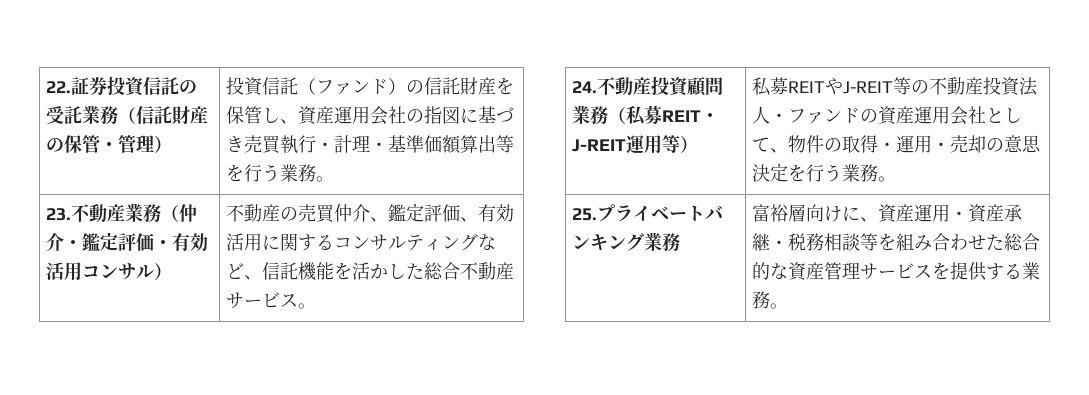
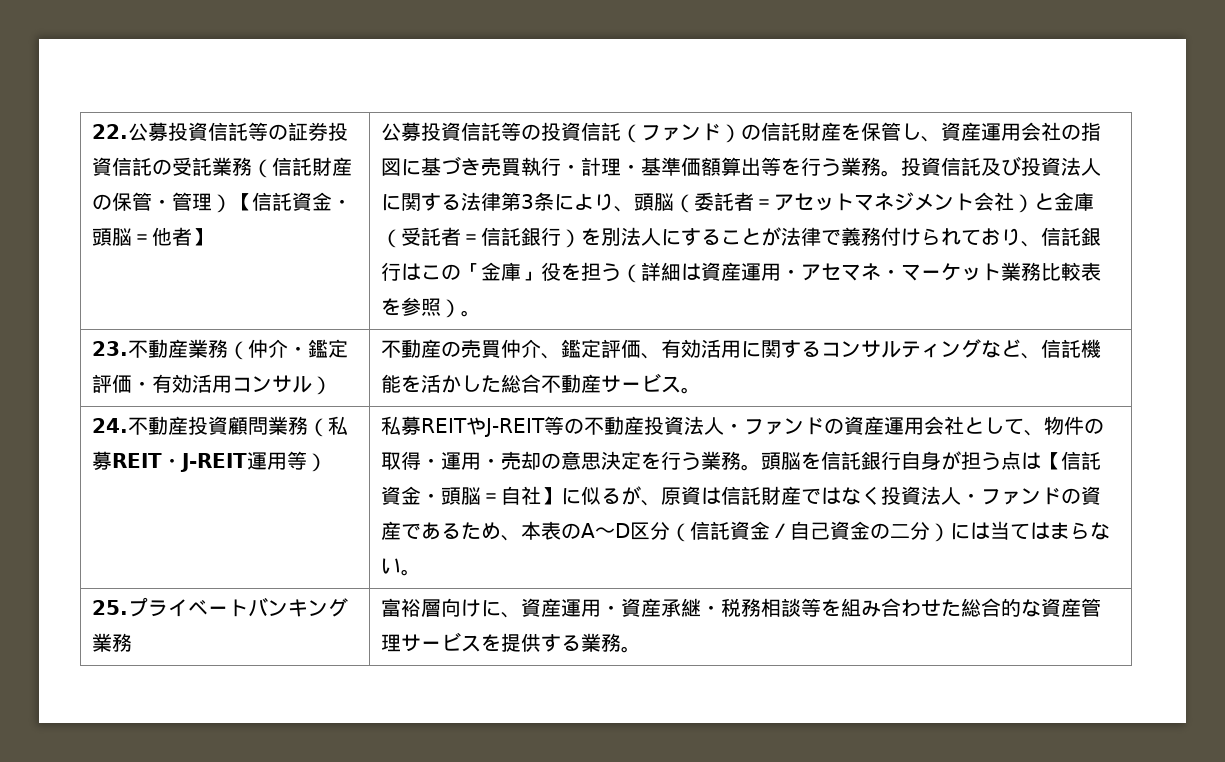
- 22.証券投資信託の受託業務（信託財産の保管・管理） | 投資信託（ファンド）の信託財産を保管し、資産運用会社の指図に基づき売買執行・計理・基準価額算出等を行う業務。
+ 22.公募投資信託等の証券投資信託の受託業務（信託財産の保管・管理）【信託資金・頭脳＝他者】 | 公募投資信託等の投資信託（ファンド）の信託財産を保管し、資産運用会社の指図に基づき売買執行・計理・基準価額算出等を行う業務。投資信託及び投資法人に関する法律第3条により、頭脳（委託者＝アセットマネジメント会社）と金庫（受託者＝信託銀行）を別法人にすることが法律で義務付けられており、信託銀行はこの「金庫」役を担う（詳細は資産運用・アセマネ・マーケット業務比較表を参照）。
+ 頭脳を信託銀行自身が担う点は【信託資金・頭脳＝自社】に似るが、原資は信託財産ではなく投資法人・ファンドの資産であるため、本表のA〜D区分（信託資金／自己資金の二分）には当てはまらない。

